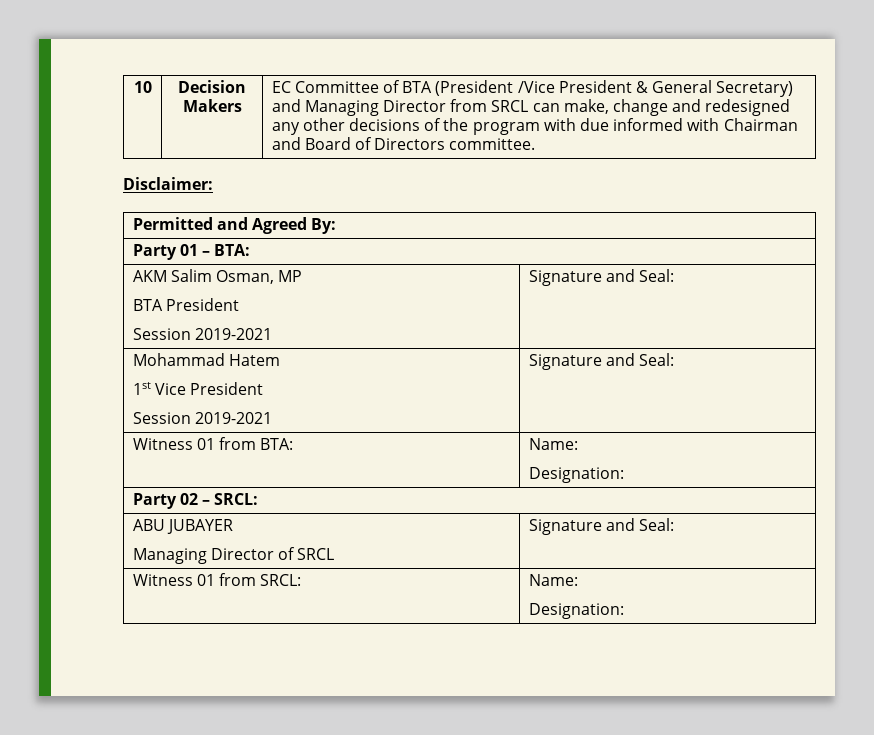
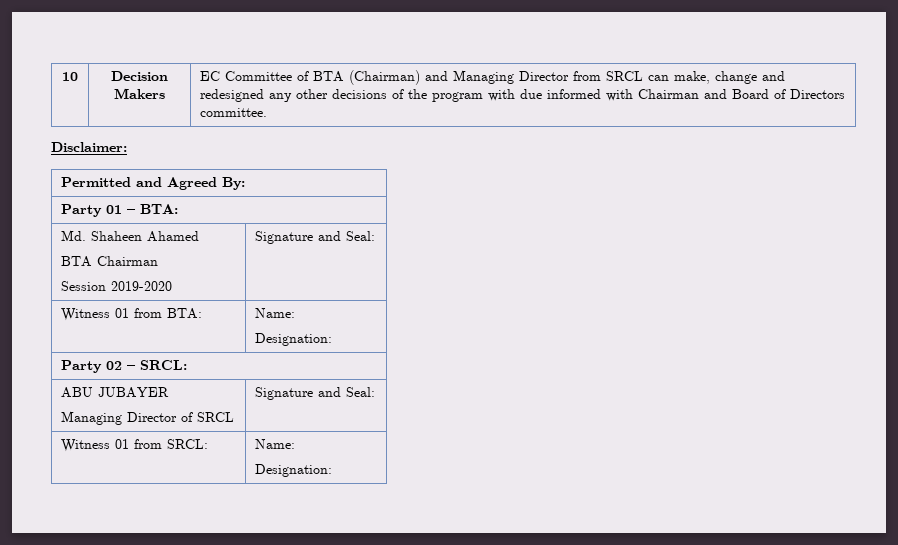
- 10 | Decision Makers | EC Committee of BTA (President /Vice President & General Secretary) and Managing Director from SRCL can make, change and redesigned any other decisions of the program with due informed with Chairman and Board of Directors committee.
+ 10 | Decision Makers | EC Committee of BTA (Chairman) and Managing Director from SRCL can make, change and redesigned any other decisions of the program with due informed with Chairman and Board of Directors committee.
- AKM Salim Osman, MP
- BTA President
- Session 2019-2021 | Signature and Seal:
- Mohammad Hatem
- 1st Vice President
- Session 2019-2021 | Signature and Seal:
+ Md. Shaheen Ahamed
+ BTA Chairman
+ Session 2019-2020 | Signature and Seal:

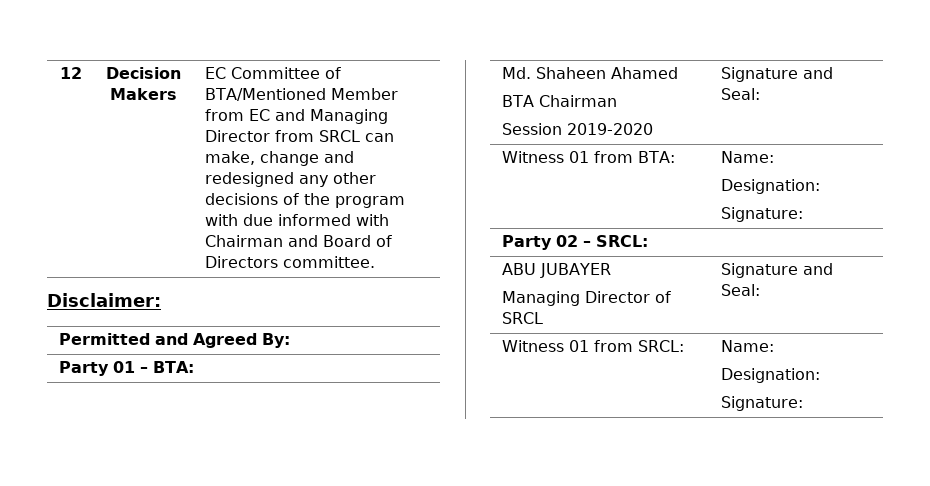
- 10 | Decision Makers | EC Committee of BTA (Chairman) and Managing Director from SRCL can make, change and redesigned any other decisions of the program with due informed with Chairman and Board of Directors committee.
+ 12 | Decision Makers | EC Committee of BTA/Mentioned Member from EC and Managing Director from SRCL can make, change and redesigned any other decisions of the program with due informed with Chairman and Board of Directors committee.
  Witness 01 from BTA: | Name:
  Designation:
+ Signature:
  Witness 01 from SRCL: | Name:
  Designation:
+ Signature:

